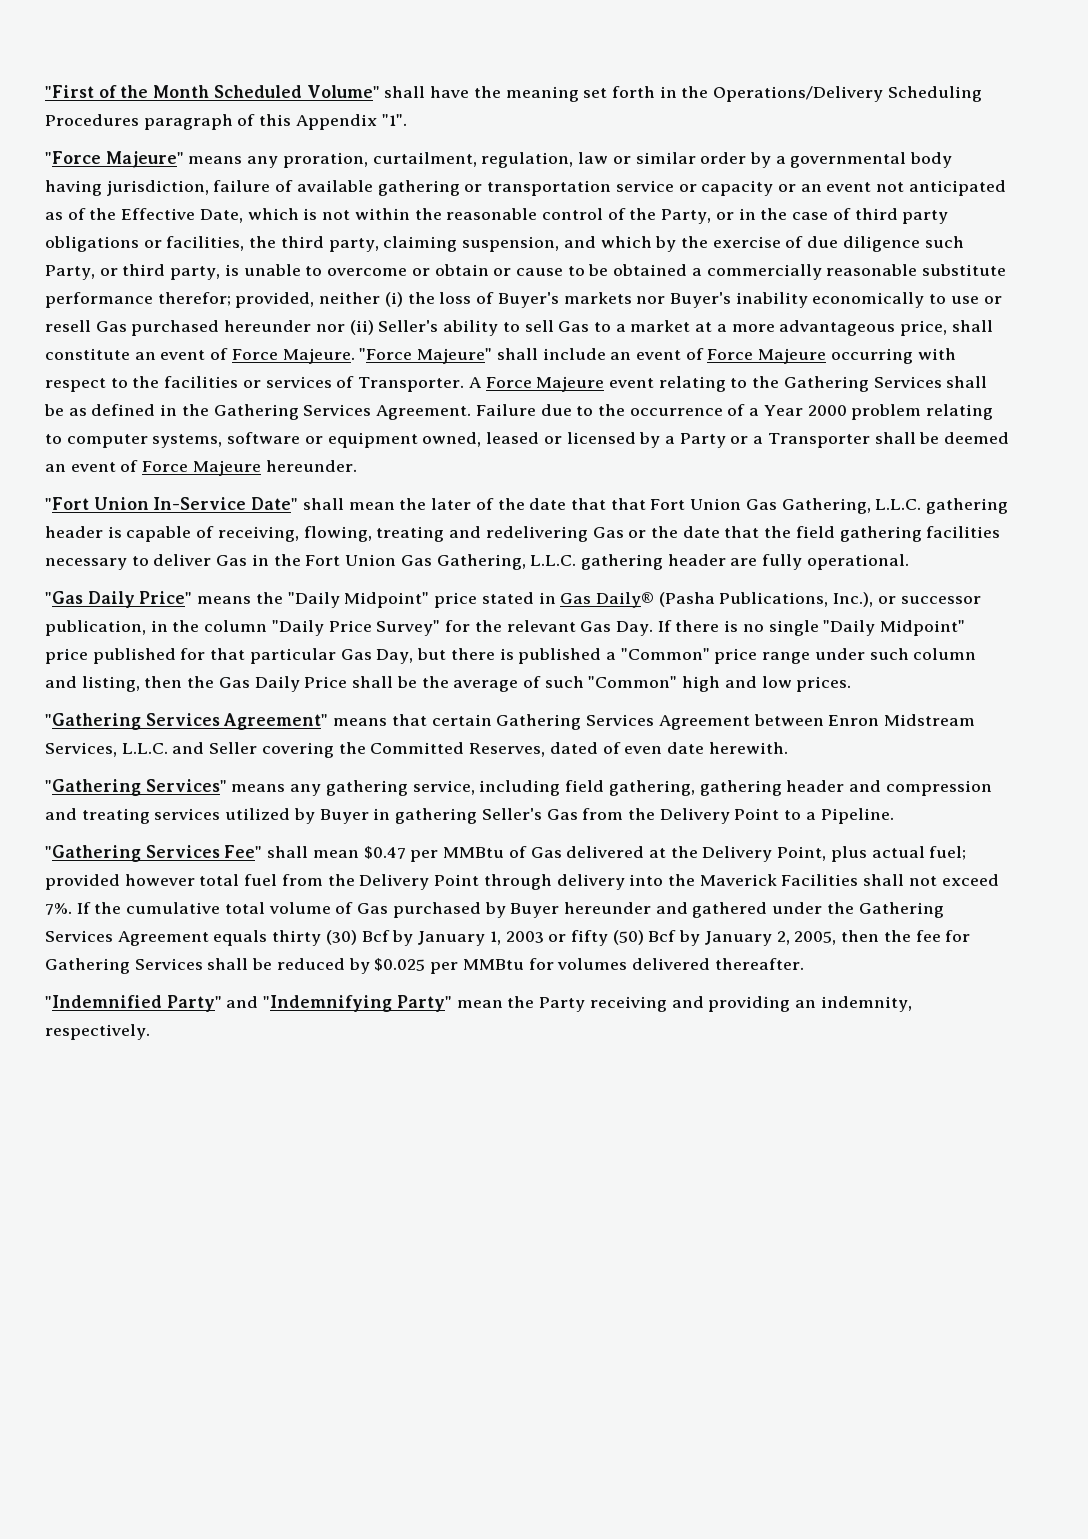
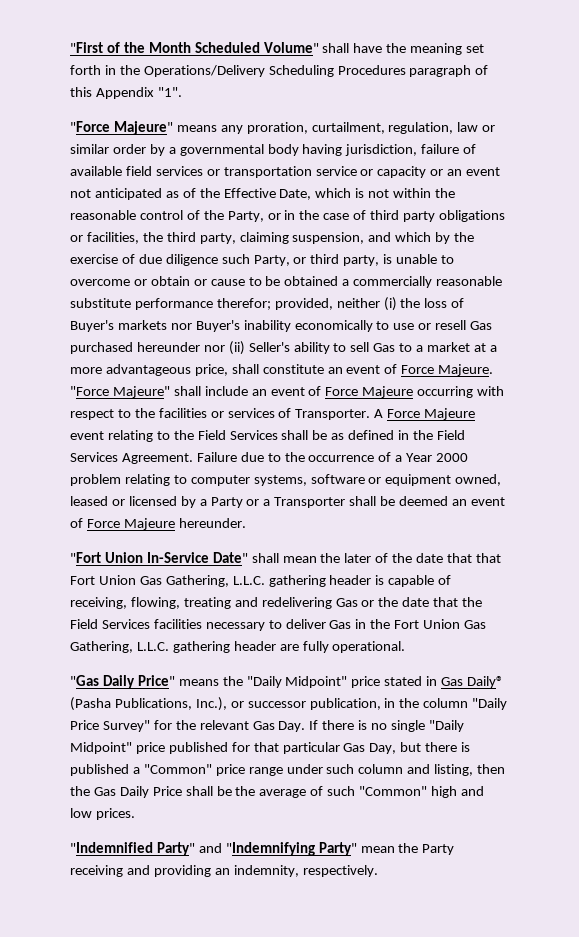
- "Force Majeure" means any proration, curtailment, regulation, law or similar order by a governmental body having jurisdiction, failure of available gathering or transportation service or capacity or an event not anticipated as of the Effective Date, which is not within the reasonable control of the Party, or in the case of third party obligations or facilities, the third party, claiming suspension, and which by the exercise of due diligence such Party, or third party, is unable to overcome or obtain or cause to be obtained a commercially reasonable substitute performance therefor;
+ "Force Majeure" means any proration, curtailment, regulation, law or similar order by a governmental body having jurisdiction, failure of available field services or transportation service or capacity or an event not anticipated as of the Effective Date, which is not within the reasonable control of the Party, or in the case of third party obligations or facilities, the third party, claiming suspension, and which by the exercise of due diligence such Party, or third party, is unable to overcome or obtain or cause to be obtained a commercially reasonable substitute performance therefor;
- A Force Majeure event relating to the Gathering Services shall be as defined in the Gathering Services Agreement.
+ A Force Majeure event relating to the Field Services shall be as defined in the Field Services Agreement.
- "Fort Union In-Service Date" shall mean the later of the date that that Fort Union Gas Gathering, L.L.C. gathering header is capable of receiving, flowing, treating and redelivering Gas or the date that the field gathering facilities necessary to deliver Gas in the Fort Union Gas Gathering, L.L.C. gathering header are fully operational.
+ "Fort Union In-Service Date" shall mean the later of the date that that Fort Union Gas Gathering, L.L.C. gathering header is capable of receiving, flowing, treating and redelivering Gas or the date that the Field Services facilities necessary to deliver Gas in the Fort Union Gas Gathering, L.L.C. gathering header are fully operational.
- "Gathering Services Agreement" means that certain Gathering Services Agreement between Enron Midstream Services, L.L.C. and Seller covering the Committed Reserves, dated of even date herewith.
- "Gathering Services" means any gathering service, including field gathering, gathering header and compression and treating services utilized by Buyer in gathering Seller's Gas from the Delivery Point to a Pipeline.
- "Gathering Services Fee" shall mean $0.47 per MMBtu of Gas delivered at the Delivery Point, plus actual fuel; provided however total fuel from the Delivery Point through delivery into the Maverick Facilities shall not exceed 7%. If the cumulative total volume of Gas purchased by Buyer hereunder and gathered under the Gathering Services Agreement equals thirty (30) Bcf by January 1, 2003 or fifty (50) Bcf by January 2, 2005, then the fee for Gathering Services shall be reduced by $0.025 per MMBtu for volumes delivered thereafter.

